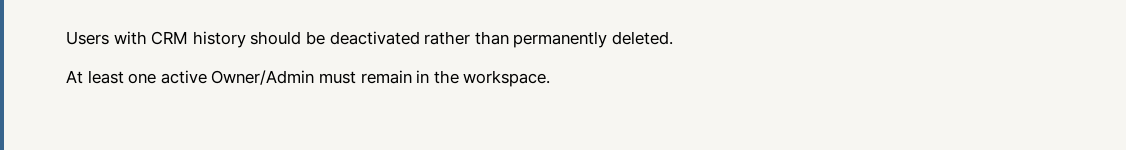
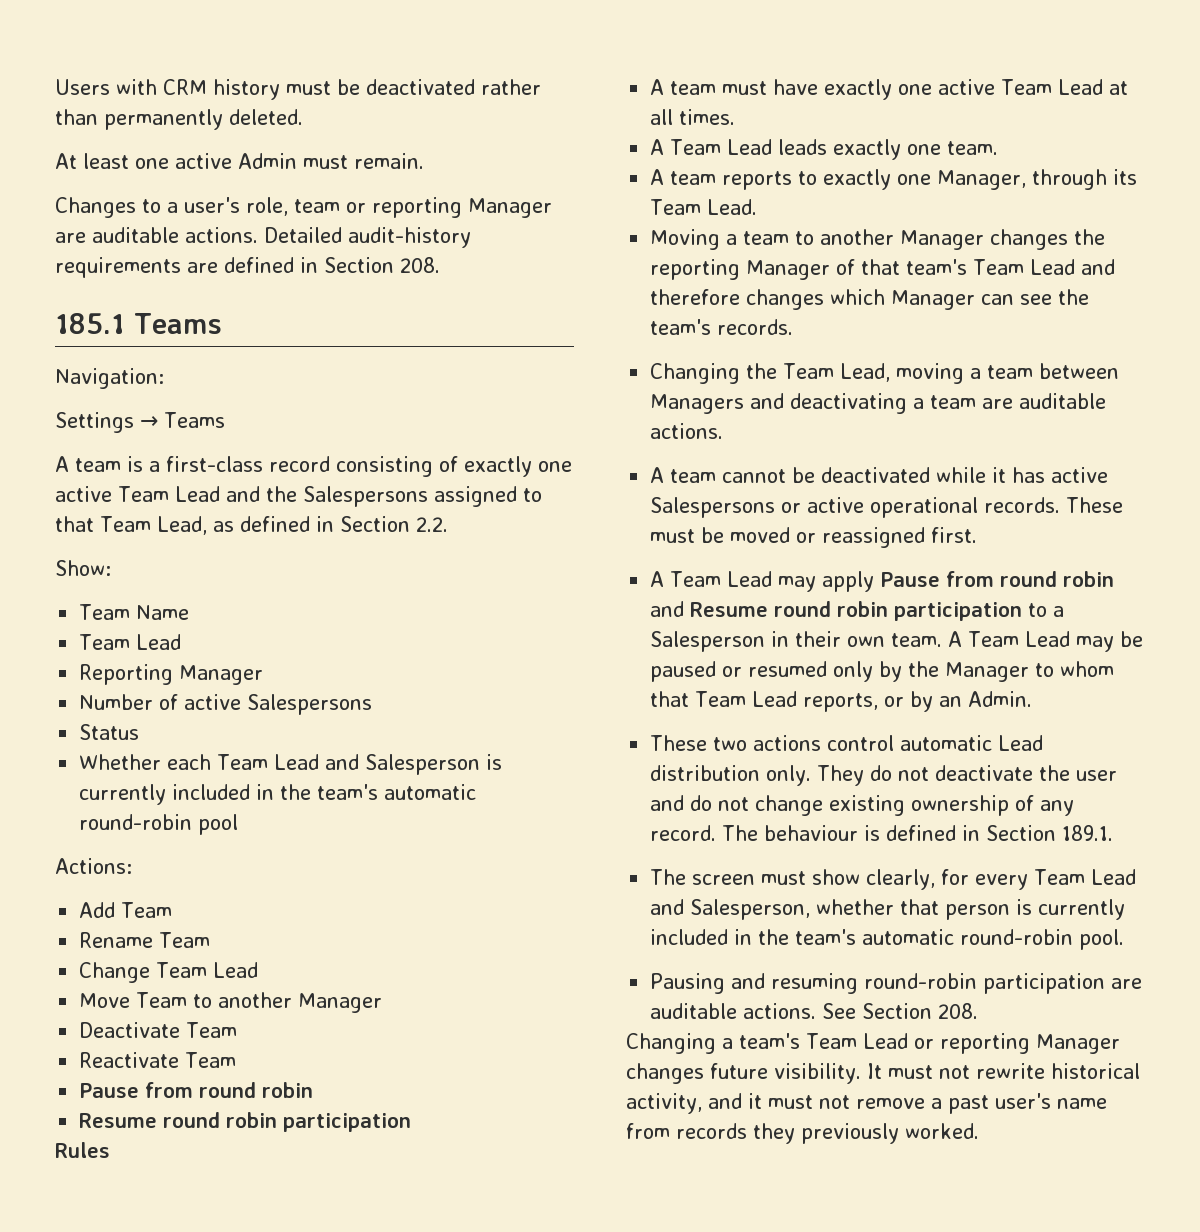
- Users with CRM history should be deactivated rather than permanently deleted.
+ Users with CRM history must be deactivated rather than permanently deleted.
- At least one active Owner/Admin must remain in the workspace.
+ At least one active Admin must remain.
+ Changes to a user's role, team or reporting Manager are auditable actions. Detailed audit-history requirements are defined in Section 208.
+ 185.1 Teams
+ Navigation:
+ Settings → Teams
+ A team is a first-class record consisting of exactly one active Team Lead and the Salespersons assigned to that Team Lead, as defined in Section 2.2.
+ Show:
+ Team Name
+ Team Lead
+ Reporting Manager
+ Number of active Salespersons
+ Status
+ Whether each Team Lead and Salesperson is currently included in the team's automatic round-robin pool
+ Actions:
+ Add Team
+ Rename Team
+ Change Team Lead
+ Move Team to another Manager
+ Deactivate Team
+ Reactivate Team
+ Pause from round robin
+ Resume round robin participation
+ Rules
+ A team must have exactly one active Team Lead at all times.
+ A Team Lead leads exactly one team.
+ A team reports to exactly one Manager, through its Team Lead.
+ Moving a team to another Manager changes the reporting Manager of that team's Team Lead and therefore changes which Manager can see the team's records.
+ Changing the Team Lead, moving a team between Managers and deactivating a team are auditable actions.
+ A team cannot be deactivated while it has active Salespersons or active operational records. These must be moved or reassigned first.
+ A Team Lead may apply Pause from round robin and Resume round robin participation to a Salesperson in their own team. A Team Lead may be paused or resumed only by the Manager to whom that Team Lead reports, or by an Admin.
+ These two actions control automatic Lead distribution only. They do not deactivate the user and do not change existing ownership of any record. The behaviour is defined in Section 189.1.
+ The screen must show clearly, for every Team Lead and Salesperson, whether that person is currently included in the team's automatic round-robin pool.
+ Pausing and resuming round-robin participation are auditable actions. See Section 208.
+ Changing a team's Team Lead or reporting Manager changes future visibility. It must not rewrite historical activity, and it must not remove a past user's name from records they previously worked.

